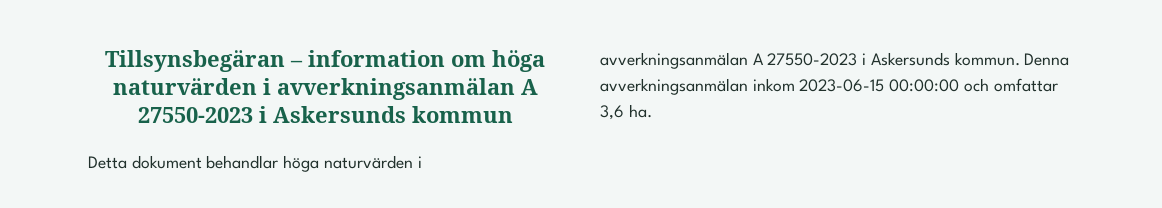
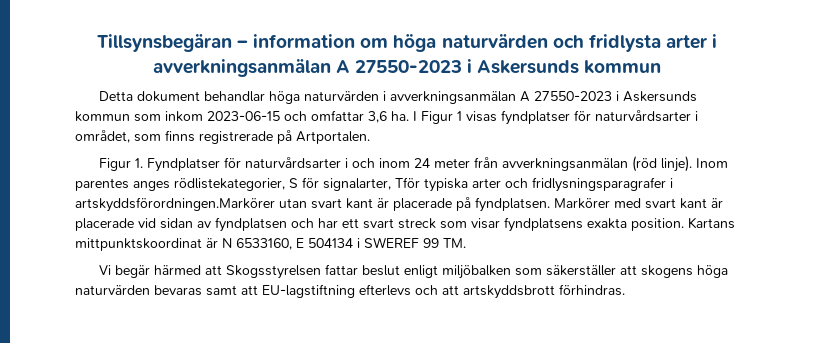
- Tillsynsbegäran – information om höga naturvärden i avverkningsanmälan A 27550-2023 i Askersunds kommun
+ Tillsynsbegäran – information om höga naturvärden och fridlysta arter i avverkningsanmälan A 27550-2023 i Askersunds kommun
- Detta dokument behandlar höga naturvärden i avverkningsanmälan A 27550-2023 i Askersunds kommun. Denna avverkningsanmälan inkom 2023-06-15 00:00:00 och omfattar 3,6 ha.
+ Detta dokument behandlar höga naturvärden i avverkningsanmälan A 27550-2023 i Askersunds kommun som inkom 2023-06-15 och omfattar 3,6 ha.
+ I Figur 1 visas fyndplatser för naturvårdsarter i området, som finns registrerade på Artportalen.
+ Figur 1. Fyndplatser för naturvårdsarter i och inom 24 meter från avverkningsanmälan (röd linje). Inom parentes anges rödlistekategorier, S för signalarter, Tför typiska arter och fridlysningsparagrafer i artskyddsförordningen.Markörer utan svart kant är placerade på fyndplatsen. Markörer med svart kant är placerade vid sidan av fyndplatsen och har ett svart streck som visar fyndplatsens exakta position. Kartans mittpunktskoordinat är N 6533160, E 504134 i SWEREF 99 TM.
+ Vi begär härmed att Skogsstyrelsen fattar beslut enligt miljöbalken som säkerställer att skogens höga naturvärden bevaras samt att EU-lagstiftning efterlevs och att artskyddsbrott förhindras.

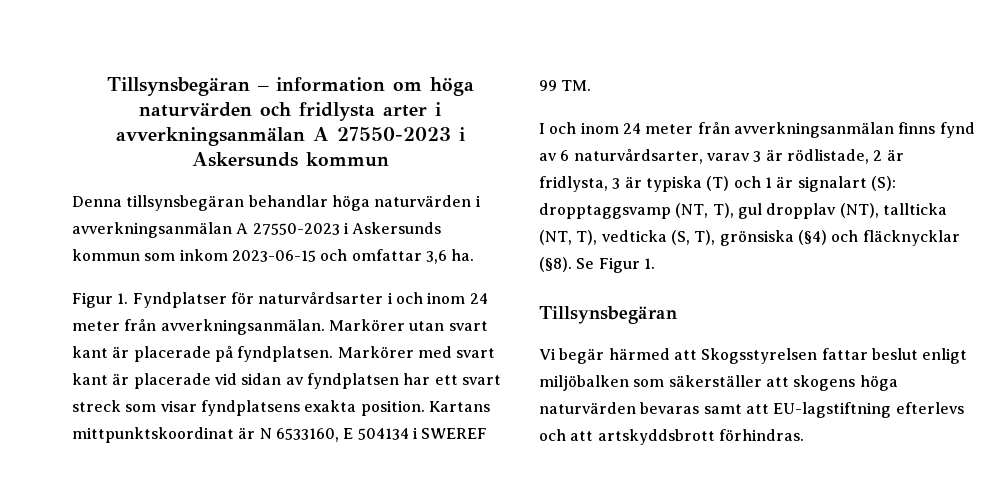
- Detta dokument behandlar höga naturvärden i avverkningsanmälan A 27550-2023 i Askersunds kommun som inkom 2023-06-15 och omfattar 3,6 ha. I Figur 1 visas fyndplatser för naturvårdsarter i området, som finns registrerade på Artportalen.
+ Denna tillsynsbegäran behandlar höga naturvärden i avverkningsanmälan A 27550-2023 i Askersunds kommun som inkom 2023-06-15 och omfattar 3,6 ha.
- Figur 1. Fyndplatser för naturvårdsarter i och inom 24 meter från avverkningsanmälan (röd linje). Inom parentes anges rödlistekategorier, S för signalarter, Tför typiska arter och fridlysningsparagrafer i artskyddsförordningen.Markörer utan svart kant är placerade på fyndplatsen.
+ Figur 1. Fyndplatser för naturvårdsarter i och inom 24 meter från avverkningsanmälan. Markörer utan svart kant är placerade på fyndplatsen.
- Markörer med svart kant är placerade vid sidan av fyndplatsen och har ett svart streck som visar fyndplatsens exakta position.
+ Markörer med svart kant är placerade vid sidan av fyndplatsen har ett svart streck som visar fyndplatsens exakta position.
+ I och inom 24 meter från avverkningsanmälan finns fynd av 6 naturvårdsarter, varav 3 är rödlistade, 2 är fridlysta, 3 är typiska (T) och 1 är signalart (S): dropptaggsvamp (NT, T), gul dropplav (NT), tallticka (NT, T), vedticka (S, T), grönsiska (§4) och fläcknycklar (§8). Se Figur 1.
+ Tillsynsbegäran

